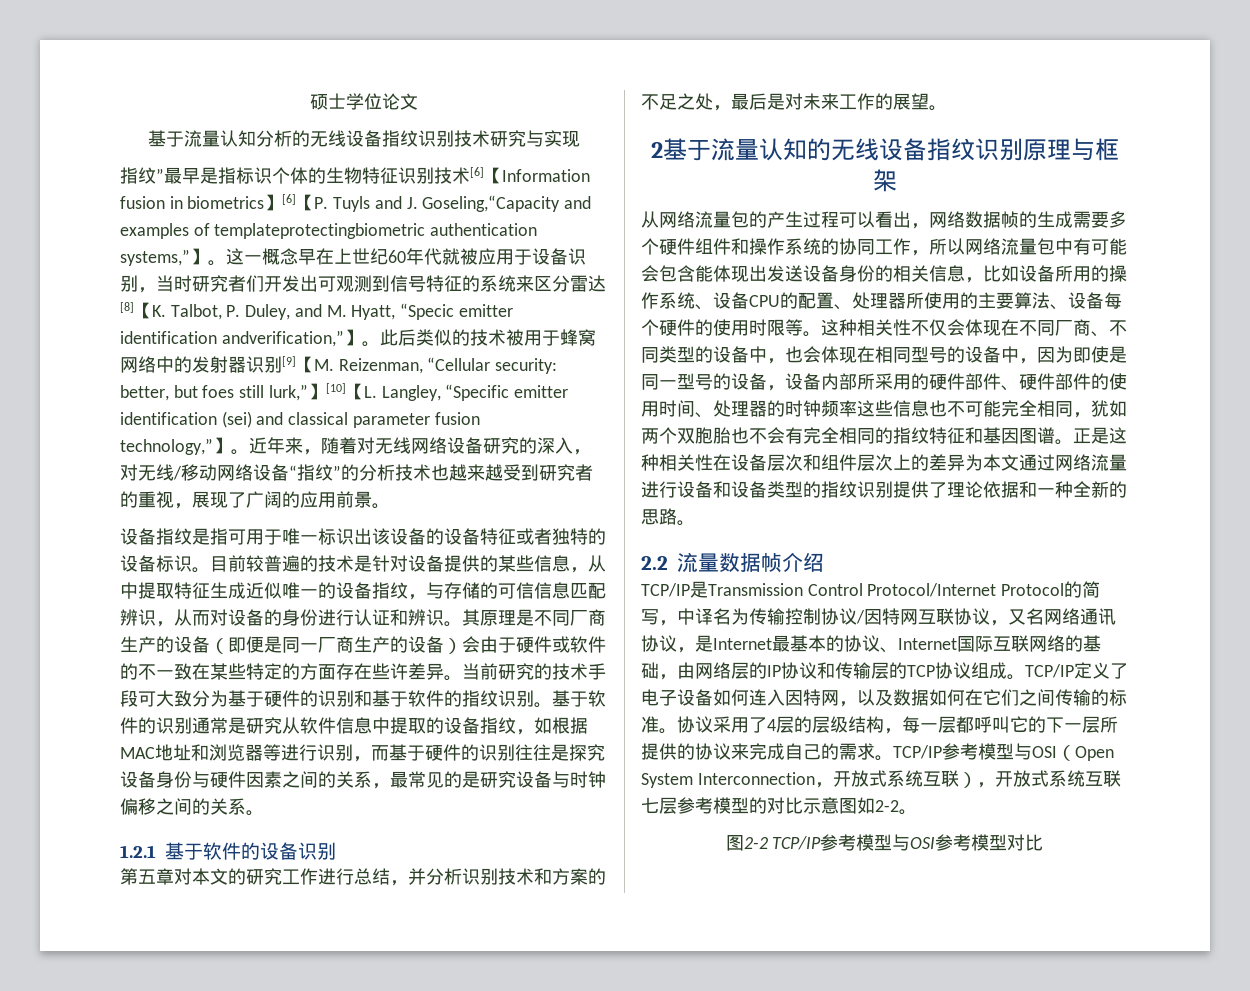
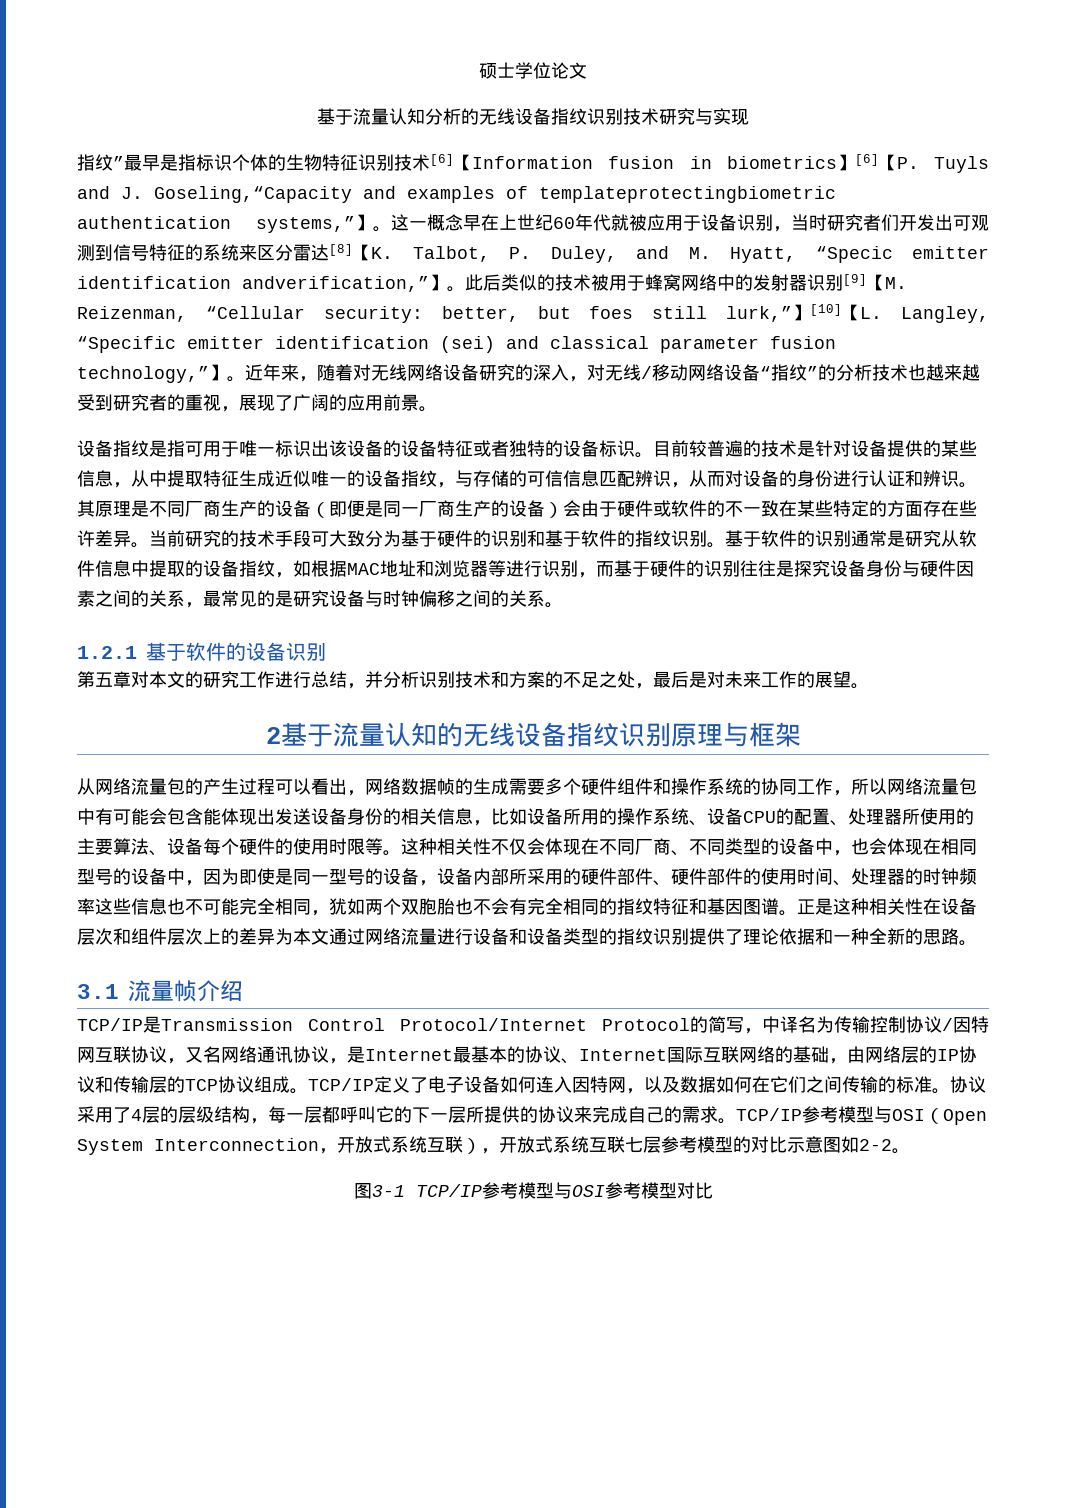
- 2.2流量数据帧介绍
+ 3.1流量帧介绍
- 图2-2 TCP/IP参考模型与OSI参考模型对比
+ 图3-1 TCP/IP参考模型与OSI参考模型对比

